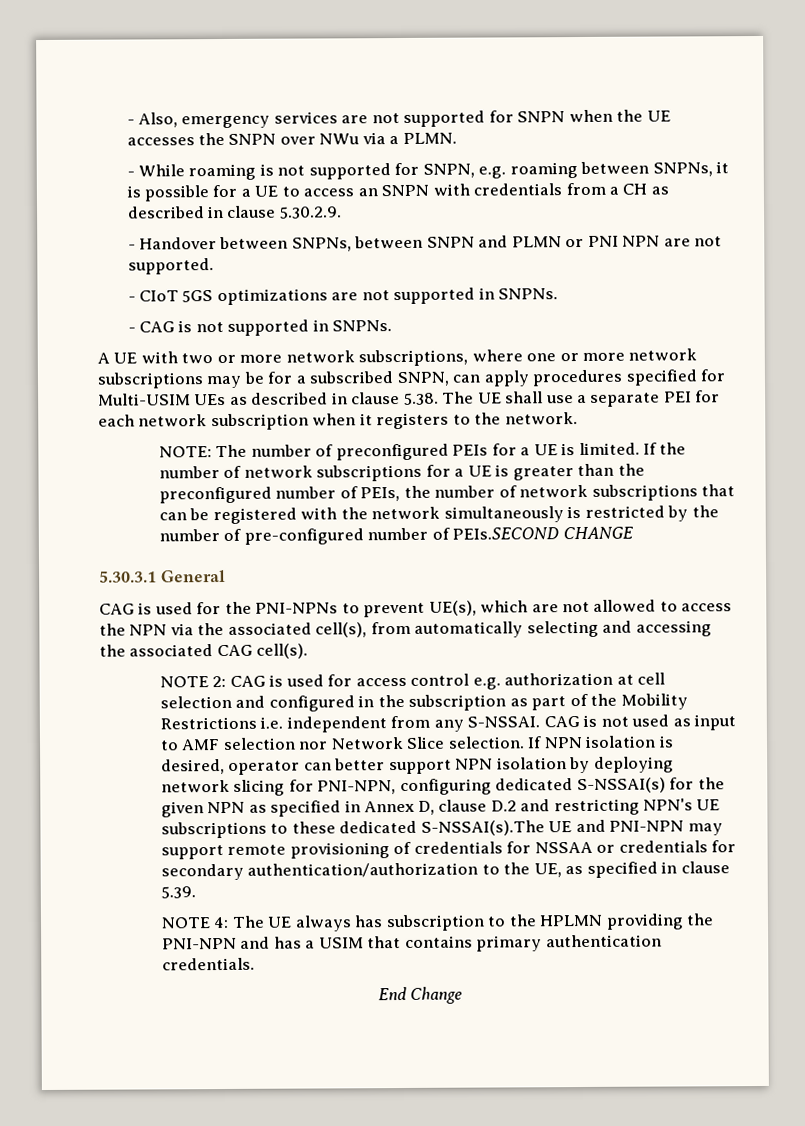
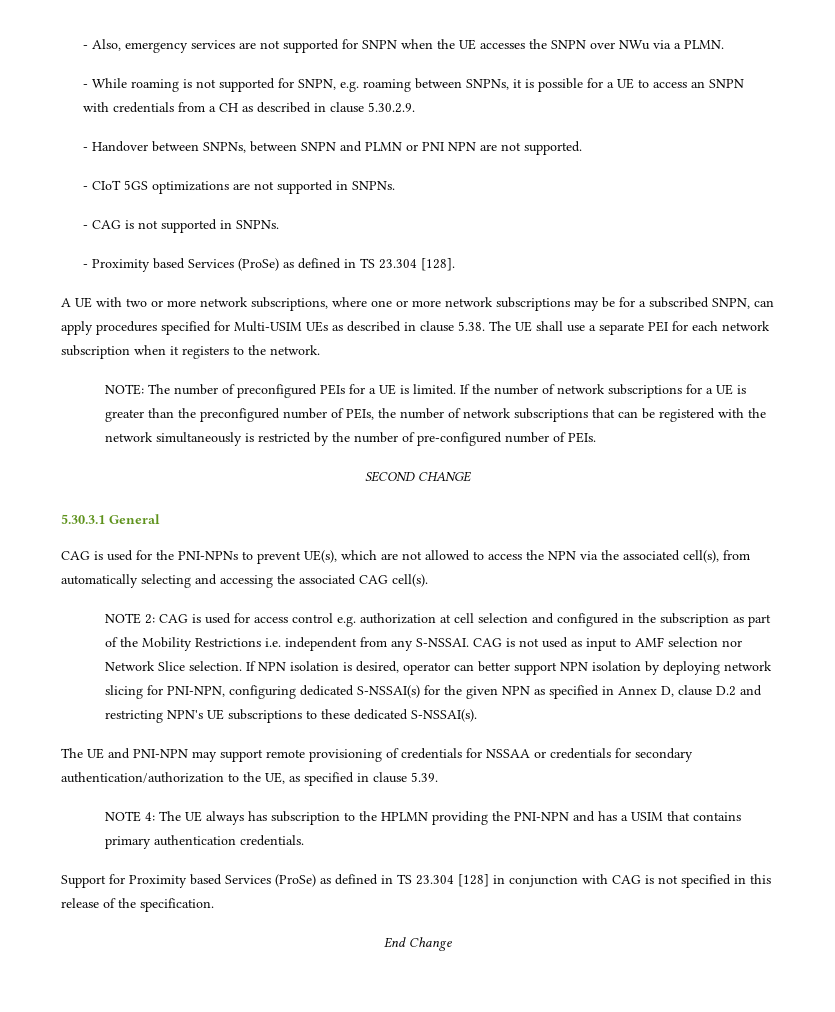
+ - Proximity based Services (ProSe) as defined in TS 23.304 [128].
- If the number of network subscriptions for a UE is greater than the preconfigured number of PEIs, the number of network subscriptions that can be registered with the network simultaneously is restricted by the number of pre-configured number of PEIs.SECOND CHANGE
+ If the number of network subscriptions for a UE is greater than the preconfigured number of PEIs, the number of network subscriptions that can be registered with the network simultaneously is restricted by the number of pre-configured number of PEIs.
+ SECOND CHANGE
- If NPN isolation is desired, operator can better support NPN isolation by deploying network slicing for PNI-NPN, configuring dedicated S-NSSAI(s) for the given NPN as specified in Annex D, clause D.2 and restricting NPN's UE subscriptions to these dedicated S-NSSAI(s).The UE and PNI-NPN may support remote provisioning of credentials for NSSAA or credentials for secondary authentication/authorization to the UE, as specified in clause 5.39.
+ If NPN isolation is desired, operator can better support NPN isolation by deploying network slicing for PNI-NPN, configuring dedicated S-NSSAI(s) for the given NPN as specified in Annex D, clause D.2 and restricting NPN's UE subscriptions to these dedicated S-NSSAI(s).
+ The UE and PNI-NPN may support remote provisioning of credentials for NSSAA or credentials for secondary authentication/authorization to the UE, as specified in clause 5.39.
+ Support for Proximity based Services (ProSe) as defined in TS 23.304 [128] in conjunction with CAG is not specified in this release of the specification.

